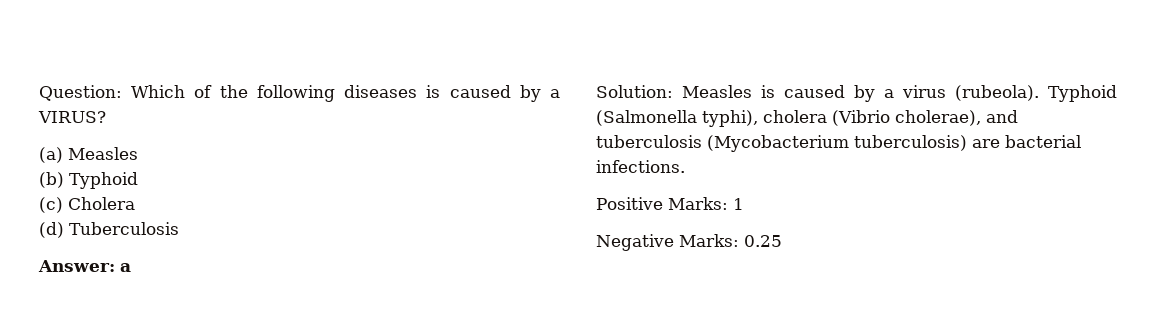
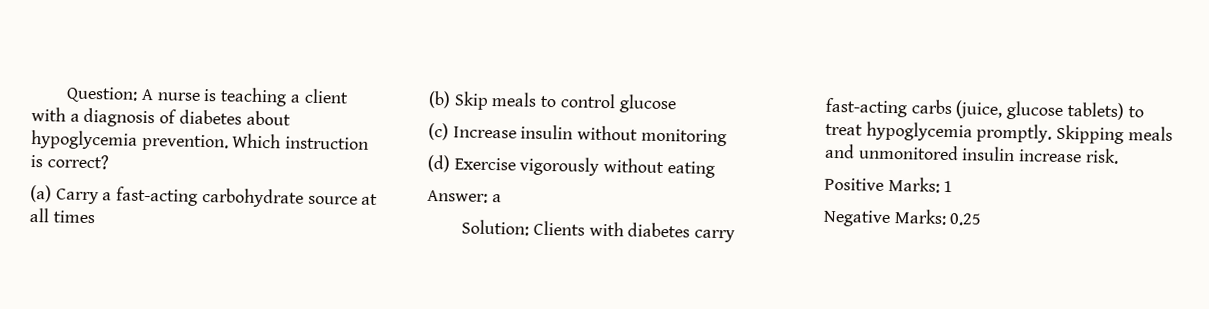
- Question: Which of the following diseases is caused by a VIRUS?
- (a) Measles
- (b) Typhoid
- (c) Cholera
- (d) Tuberculosis
+ Question: A nurse is teaching a client with a diagnosis of diabetes about hypoglycemia prevention. Which instruction is correct?
+ (a) Carry a fast-acting carbohydrate source at all times
+ (b) Skip meals to control glucose
+ (c) Increase insulin without monitoring
+ (d) Exercise vigorously without eating
  Answer: a
- Solution: Measles is caused by a virus (rubeola). Typhoid (Salmonella typhi), cholera (Vibrio cholerae), and tuberculosis (Mycobacterium tuberculosis) are bacterial infections.
+ Solution: Clients with diabetes carry fast-acting carbs (juice, glucose tablets) to treat hypoglycemia promptly. Skipping meals and unmonitored insulin increase risk.

